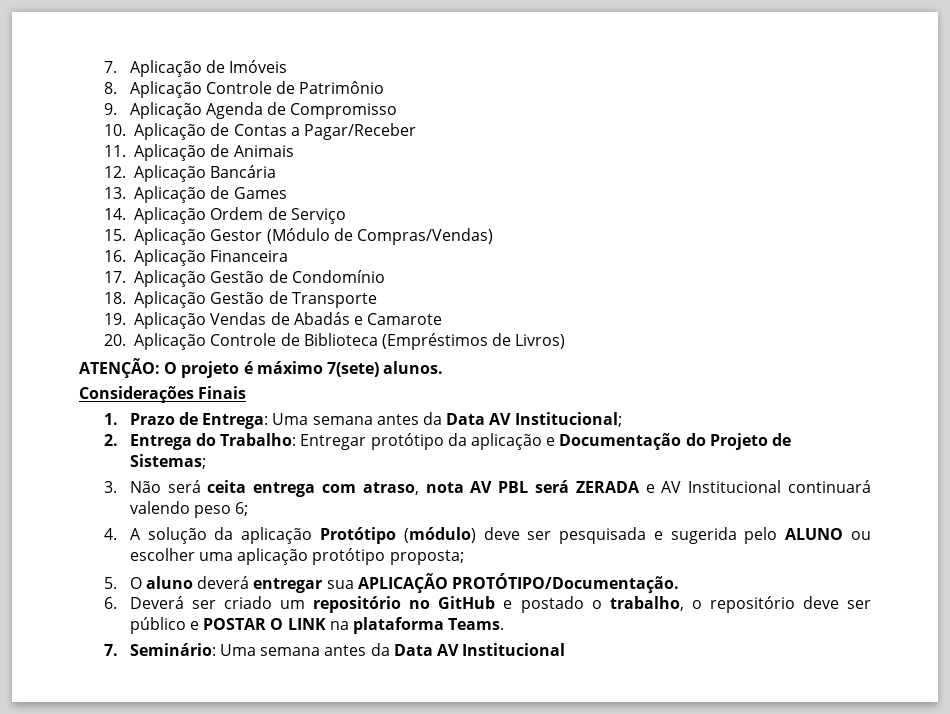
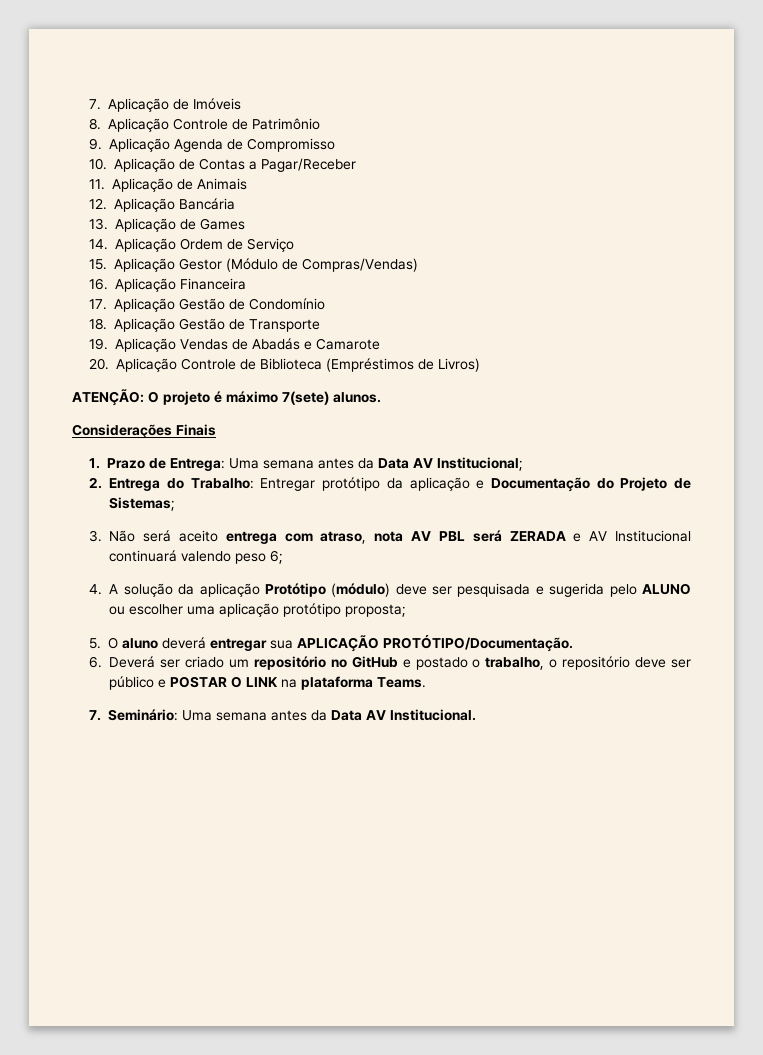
- 3. Não será ceita entrega com atraso, nota AV PBL será ZERADA e AV Institucional continuará valendo peso 6;
+ 3. Não será aceito entrega com atraso, nota AV PBL será ZERADA e AV Institucional continuará valendo peso 6;
- 7. Seminário: Uma semana antes da Data AV Institucional
+ 7. Seminário: Uma semana antes da Data AV Institucional.

